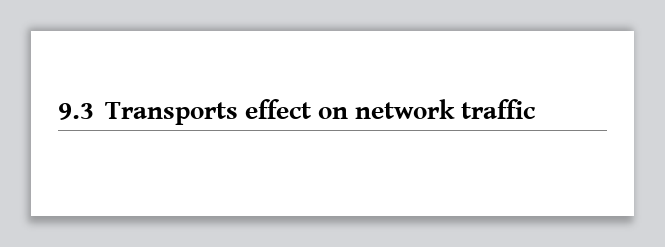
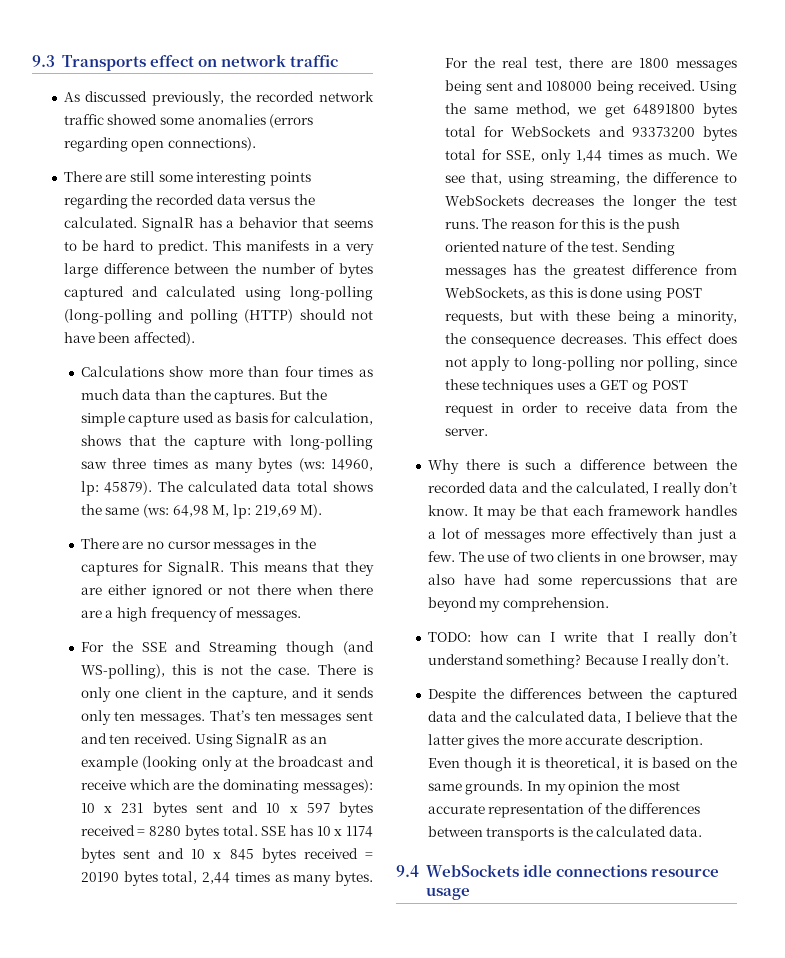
+ As discussed previously, the recorded network traffic showed some anomalies (errors regarding open connections).
+ There are still some interesting points regarding the recorded data versus the calculated. SignalR has a behavior that seems to be hard to predict. This manifests in a very large difference between the number of bytes captured and calculated using long-polling (long-polling and polling (HTTP) should not have been affected).
+ Calculations show more than four times as much data than the captures. But the simple capture used as basis for calculation, shows that the capture with long-polling saw three times as many bytes (ws: 14960, lp: 45879). The calculated data total shows the same (ws: 64,98 M, lp: 219,69 M).
+ There are no cursor messages in the captures for SignalR. This means that they are either ignored or not there when there are a high frequency of messages.
+ For the SSE and Streaming though (and WS-polling), this is not the case. There is only one client in the capture, and it sends only ten messages. That’s ten messages sent and ten received. Using SignalR as an example (looking only at the broadcast and receive which are the dominating messages): 10 x 231 bytes sent and 10 x 597 bytes received = 8280 bytes total. SSE has 10 x 1174 bytes sent and 10 x 845 bytes received = 20190 bytes total, 2,44 times as many bytes. For the real test, there are 1800 messages being sent and 108000 being received. Using the same method, we get 64891800 bytes total for WebSockets and 93373200 bytes total for SSE, only 1,44 times as much. We see that, using streaming, the difference to WebSockets decreases the longer the test runs. The reason for this is the push oriented nature of the test. Sending messages has the greatest difference from WebSockets, as this is done using POST requests, but with these being a minority, the consequence decreases. This effect does not apply to long-polling nor polling, since these techniques uses a GET og POST request in order to receive data from the server.
+ Why there is such a difference between the recorded data and the calculated, I really don’t know. It may be that each framework handles a lot of messages more effectively than just a few. The use of two clients in one browser, may also have had some repercussions that are beyond my comprehension.
+ TODO: how can I write that I really don’t understand something? Because I really don’t.
+ Despite the differences between the captured data and the calculated data, I believe that the latter gives the more accurate description. Even though it is theoretical, it is based on the same grounds. In my opinion the most accurate representation of the differences between transports is the calculated data.
+ 9.4 WebSockets idle connections resource usage

